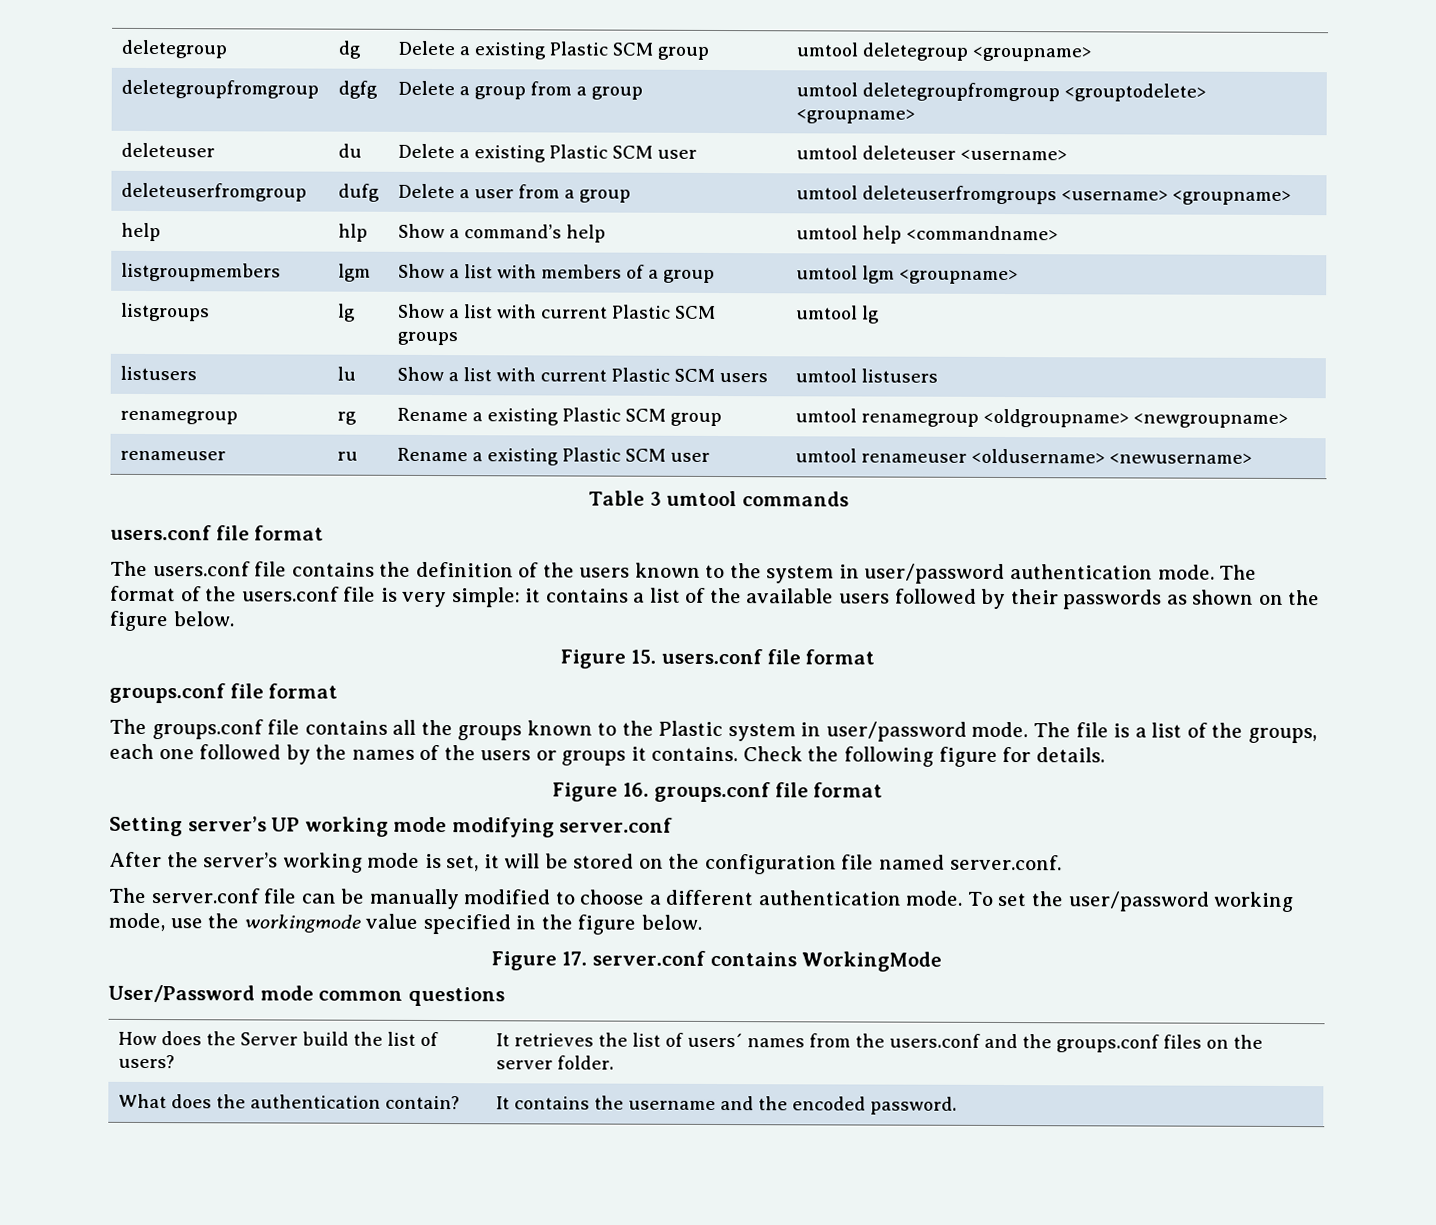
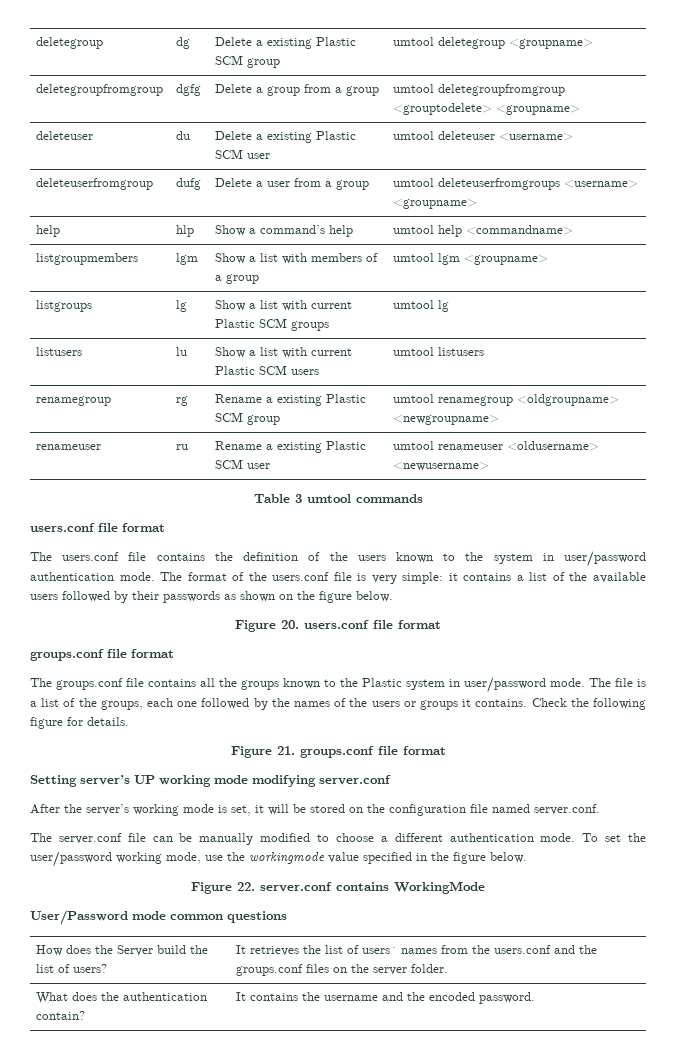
- Figure 15. users.conf file format
+ Figure 20. users.conf file format
- Figure 16. groups.conf file format
+ Figure 21. groups.conf file format
- Figure 17. server.conf contains WorkingMode
+ Figure 22. server.conf contains WorkingMode

